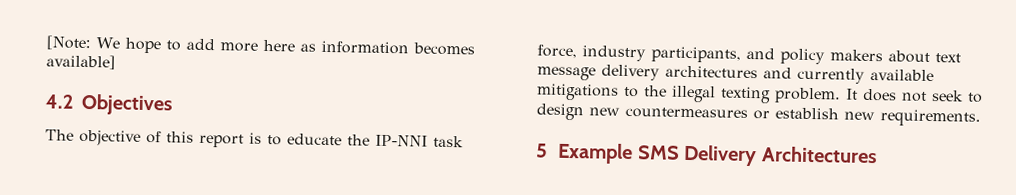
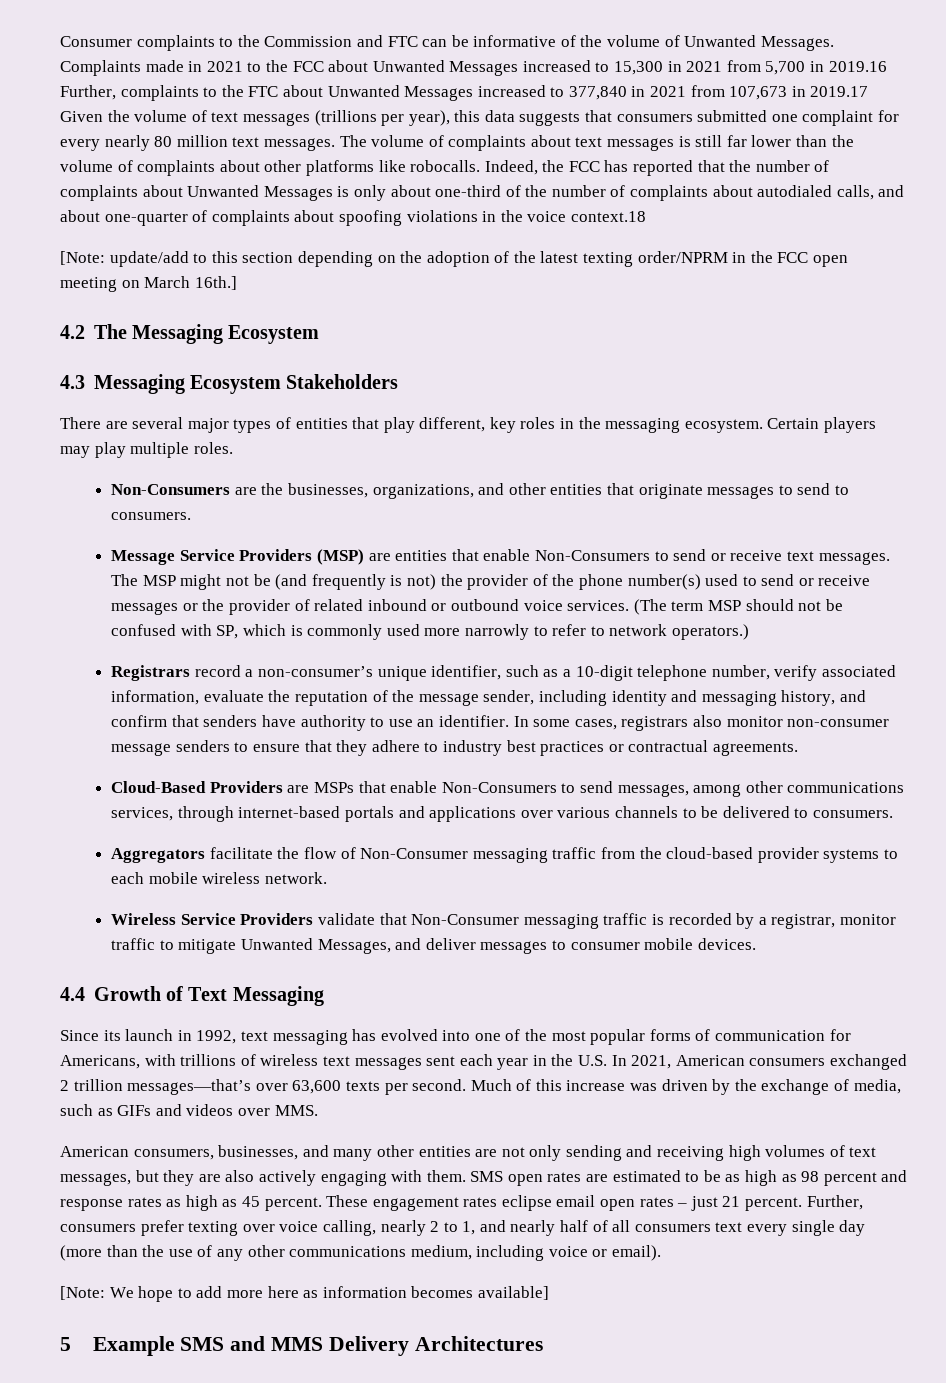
+ Consumer complaints to the Commission and FTC can be informative of the volume of Unwanted Messages. Complaints made in 2021 to the FCC about Unwanted Messages increased to 15,300 in 2021 from 5,700 in 2019.16 Further, complaints to the FTC about Unwanted Messages increased to 377,840 in 2021 from 107,673 in 2019.17 Given the volume of text messages (trillions per year), this data suggests that consumers submitted one complaint for every nearly 80 million text messages. The volume of complaints about text messages is still far lower than the volume of complaints about other platforms like robocalls. Indeed, the FCC has reported that the number of complaints about Unwanted Messages is only about one-third of the number of complaints about autodialed calls, and about one-quarter of complaints about spoofing violations in the voice context.18
+ [Note: update/add to this section depending on the adoption of the latest texting order/NPRM in the FCC open meeting on March 16th.]
+ 4.2 The Messaging Ecosystem
+ 4.3 Messaging Ecosystem Stakeholders
+ There are several major types of entities that play different, key roles in the messaging ecosystem. Certain players may play multiple roles.
+ Non-Consumers are the businesses, organizations, and other entities that originate messages to send to consumers.
+ Message Service Providers (MSP) are entities that enable Non-Consumers to send or receive text messages. The MSP might not be (and frequently is not) the provider of the phone number(s) used to send or receive messages or the provider of related inbound or outbound voice services. (The term MSP should not be confused with SP, which is commonly used more narrowly to refer to network operators.)
+ Registrars record a non-consumer’s unique identifier, such as a 10-digit telephone number, verify associated information, evaluate the reputation of the message sender, including identity and messaging history, and confirm that senders have authority to use an identifier. In some cases, registrars also monitor non-consumer message senders to ensure that they adhere to industry best practices or contractual agreements.
+ Cloud-Based Providers are MSPs that enable Non-Consumers to send messages, among other communications services, through internet-based portals and applications over various channels to be delivered to consumers.
+ Aggregators facilitate the flow of Non-Consumer messaging traffic from the cloud-based provider systems to each mobile wireless network.
+ Wireless Service Providers validate that Non-Consumer messaging traffic is recorded by a registrar, monitor traffic to mitigate Unwanted Messages, and deliver messages to consumer mobile devices.
+ 4.4 Growth of Text Messaging
+ Since its launch in 1992, text messaging has evolved into one of the most popular forms of communication for Americans, with trillions of wireless text messages sent each year in the U.S. In 2021, American consumers exchanged 2 trillion messages—that’s over 63,600 texts per second. Much of this increase was driven by the exchange of media, such as GIFs and videos over MMS.
+ American consumers, businesses, and many other entities are not only sending and receiving high volumes of text messages, but they are also actively engaging with them. SMS open rates are estimated to be as high as 98 percent and response rates as high as 45 percent. These engagement rates eclipse email open rates – just 21 percent. Further, consumers prefer texting over voice calling, nearly 2 to 1, and nearly half of all consumers text every single day (more than the use of any other communications medium, including voice or email).
- 4.2 Objectives
- The objective of this report is to educate the IP-NNI task force, industry participants, and policy makers about text message delivery architectures and currently available mitigations to the illegal texting problem. It does not seek to design new countermeasures or establish new requirements.
- 5 Example SMS Delivery Architectures
+ 5 Example SMS and MMS Delivery Architectures

